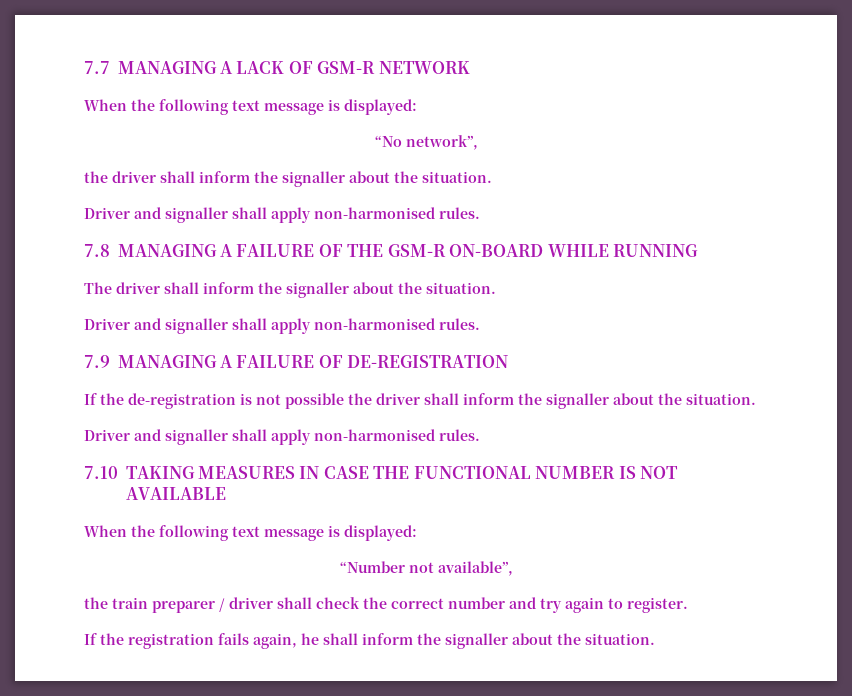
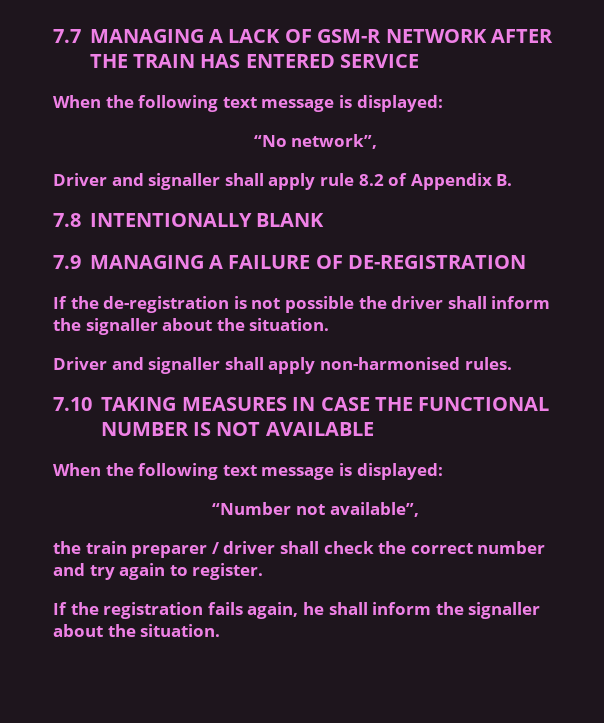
- 7.7 MANAGING A LACK OF GSM-R NETWORK
+ 7.7 MANAGING A LACK OF GSM-R NETWORK AFTER THE TRAIN HAS ENTERED SERVICE
  “No network”,
- the driver shall inform the signaller about the situation.
- Driver and signaller shall apply non-harmonised rules.
- 7.8 MANAGING A FAILURE OF THE GSM-R ON-BOARD WHILE RUNNING
- The driver shall inform the signaller about the situation.
- Driver and signaller shall apply non-harmonised rules.
+ Driver and signaller shall apply rule 8.2 of Appendix B.
+ 7.8 INTENTIONALLY BLANK

